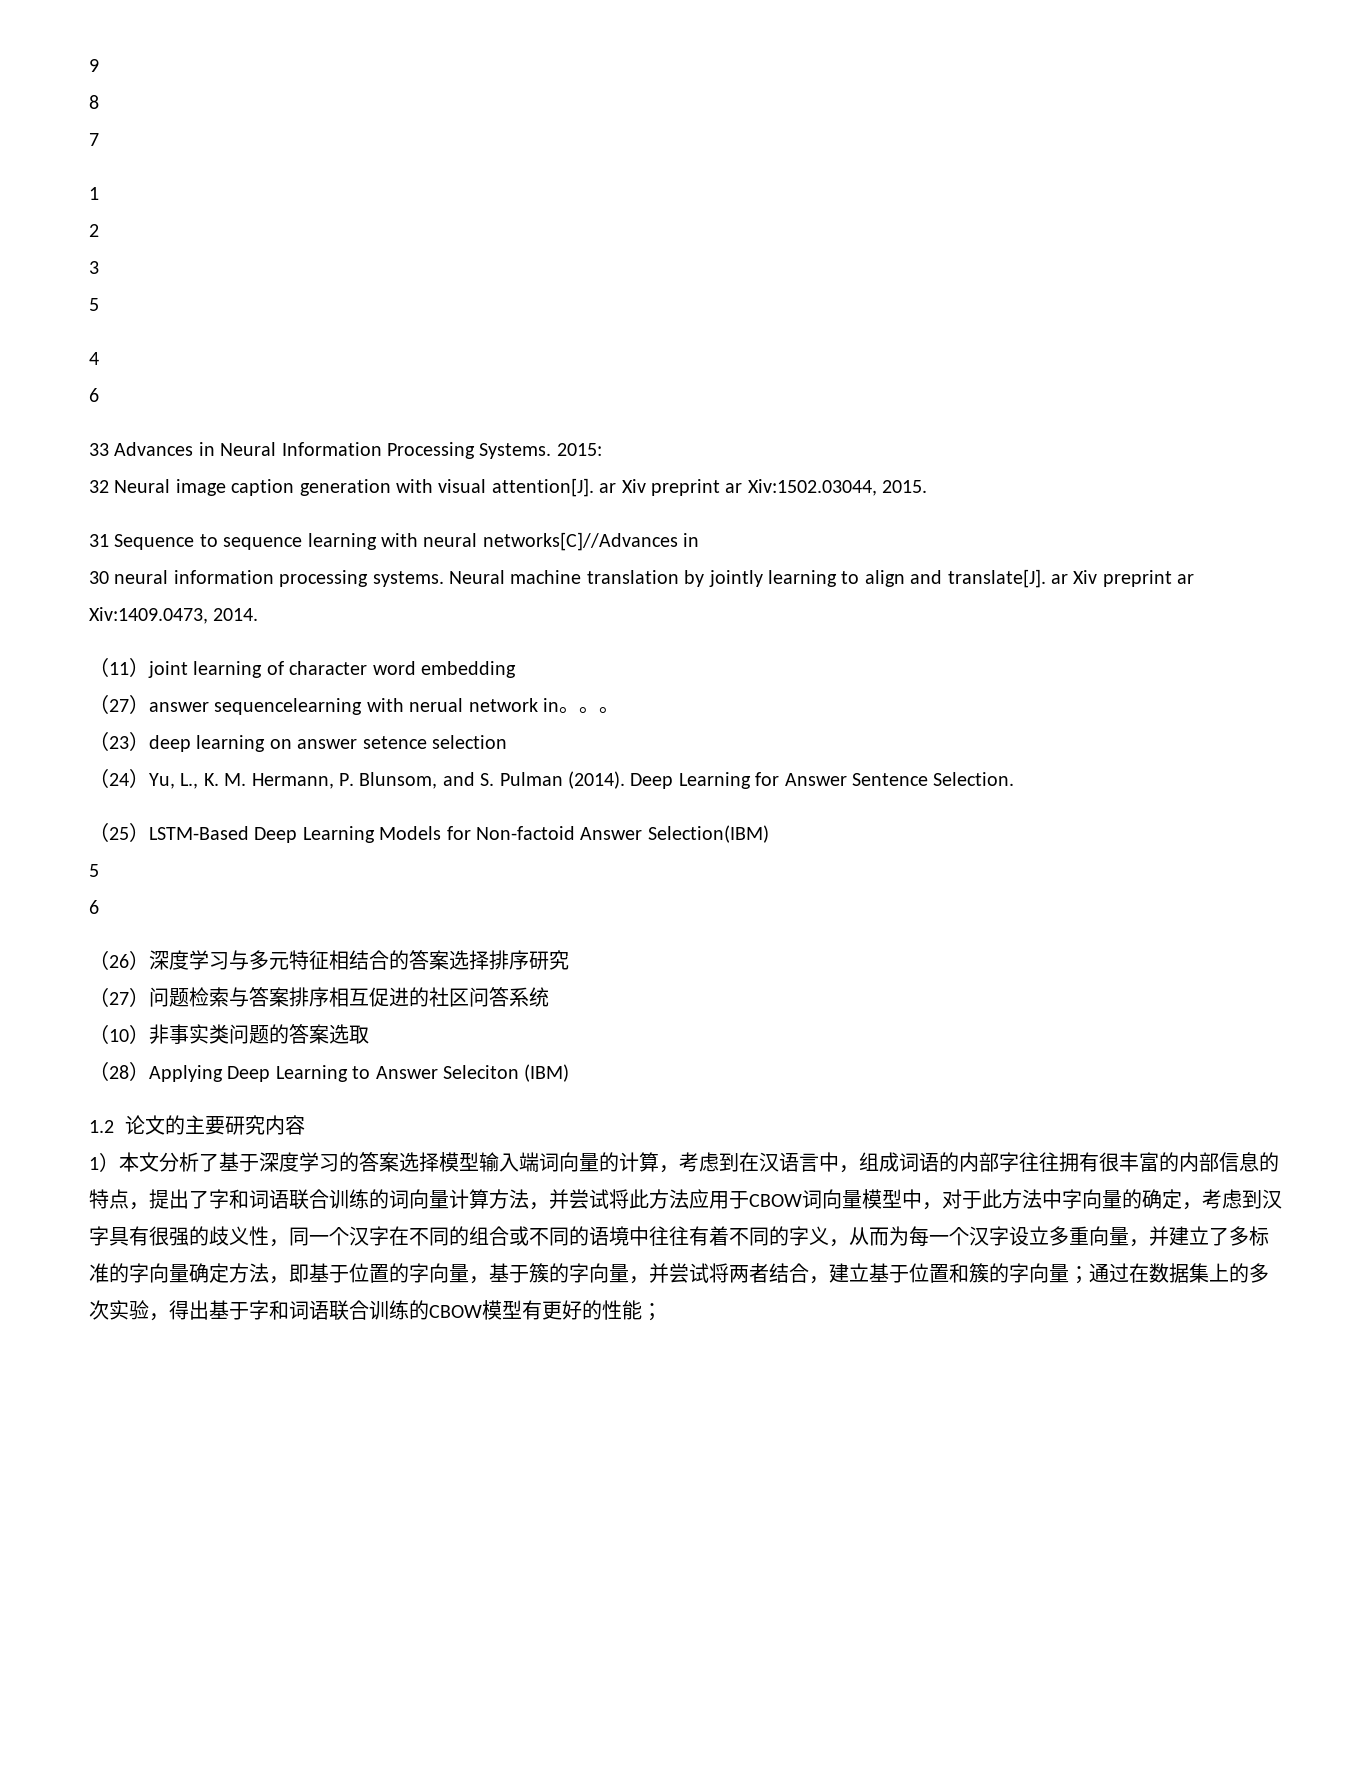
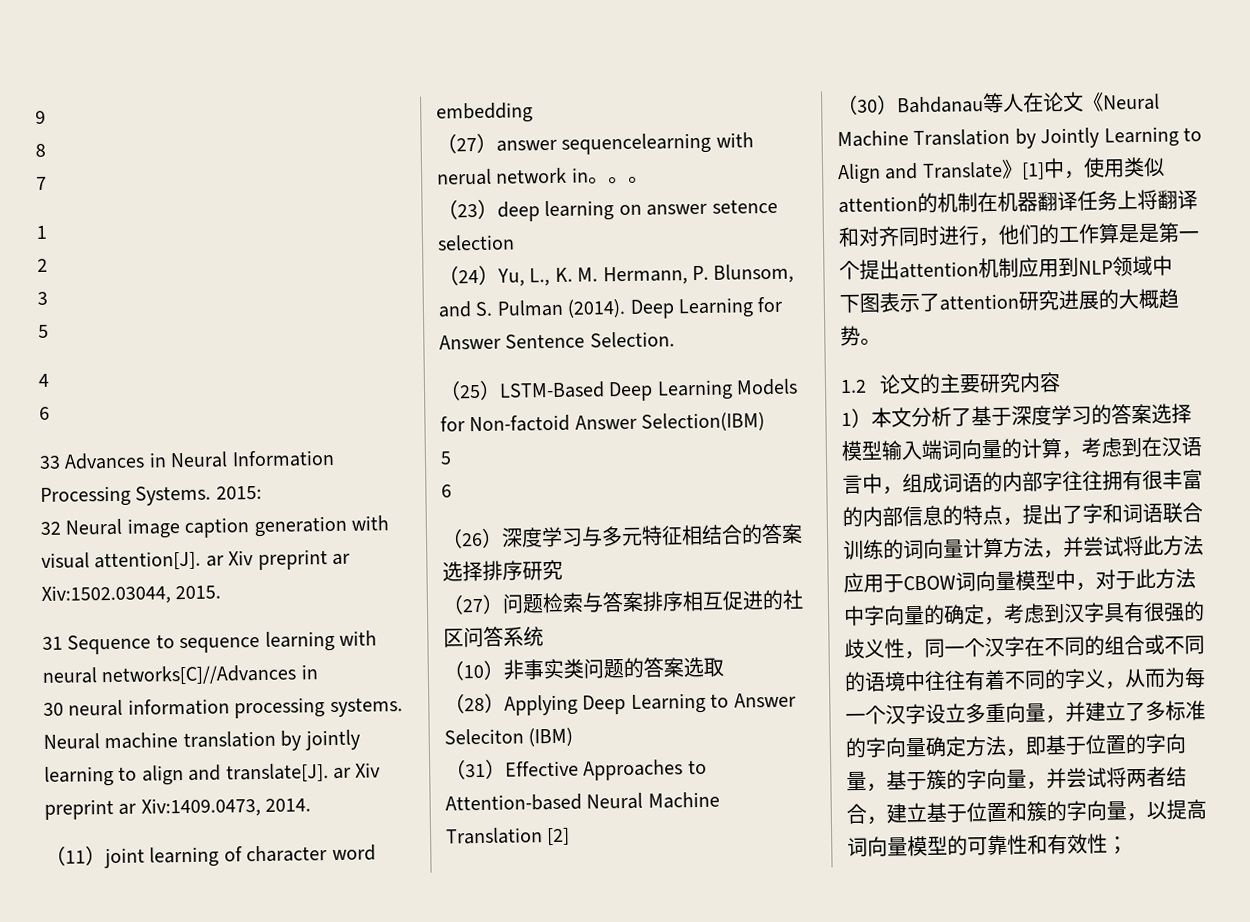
+ （31）Effective Approaches to Attention-based Neural Machine Translation [2]
+ （30）Bahdanau等人在论文《Neural Machine Translation by Jointly Learning to Align and Translate》[1]中，使用类似attention的机制在机器翻译任务上将翻译和对齐同时进行，他们的工作算是是第一个提出attention机制应用到NLP领域中
+ 下图表示了attention研究进展的大概趋势。
- 1）本文分析了基于深度学习的答案选择模型输入端词向量的计算，考虑到在汉语言中，组成词语的内部字往往拥有很丰富的内部信息的特点，提出了字和词语联合训练的词向量计算方法，并尝试将此方法应用于CBOW词向量模型中，对于此方法中字向量的确定，考虑到汉字具有很强的歧义性，同一个汉字在不同的组合或不同的语境中往往有着不同的字义，从而为每一个汉字设立多重向量，并建立了多标准的字向量确定方法，即基于位置的字向量，基于簇的字向量，并尝试将两者结合，建立基于位置和簇的字向量；通过在数据集上的多次实验，得出基于字和词语联合训练的CBOW模型有更好的性能；
+ 1）本文分析了基于深度学习的答案选择模型输入端词向量的计算，考虑到在汉语言中，组成词语的内部字往往拥有很丰富的内部信息的特点，提出了字和词语联合训练的词向量计算方法，并尝试将此方法应用于CBOW词向量模型中，对于此方法中字向量的确定，考虑到汉字具有很强的歧义性，同一个汉字在不同的组合或不同的语境中往往有着不同的字义，从而为每一个汉字设立多重向量，并建立了多标准的字向量确定方法，即基于位置的字向量，基于簇的字向量，并尝试将两者结合，建立基于位置和簇的字向量，以提高词向量模型的可靠性和有效性；

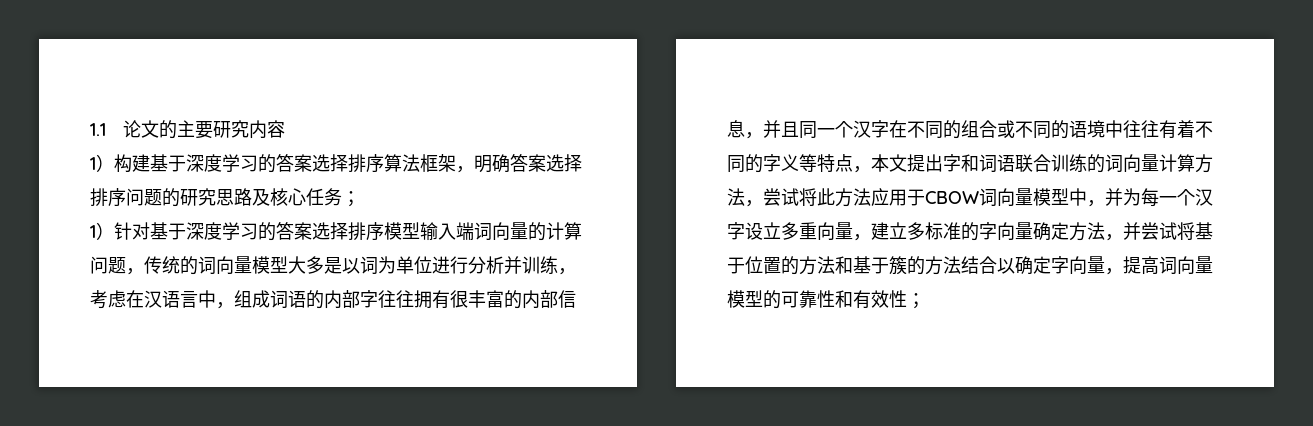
- 9
- 8
- 7
- 1
- 2
- 3
- 5
- 4
- 6
- 33 Advances in Neural Information Processing Systems. 2015:
- 32 Neural image caption generation with visual attention[J]. ar Xiv preprint ar Xiv:1502.03044, 2015.
- 31 Sequence to sequence learning with neural networks[C]//Advances in
- 30 neural information processing systems. Neural machine translation by jointly learning to align and translate[J]. ar Xiv preprint ar Xiv:1409.0473, 2014.
- （11）joint learning of character word embedding
- （27）answer sequencelearning with nerual network in。。。
- （23）deep learning on answer setence selection
- （24）Yu, L., K. M. Hermann, P. Blunsom, and S. Pulman (2014). Deep Learning for Answer Sentence Selection.
- （25）LSTM-Based Deep Learning Models for Non-factoid Answer Selection(IBM)
- 5
- 6
- （26）深度学习与多元特征相结合的答案选择排序研究
- （27）问题检索与答案排序相互促进的社区问答系统
- （10）非事实类问题的答案选取
- （28）Applying Deep Learning to Answer Seleciton (IBM)
- （31）Effective Approaches to Attention-based Neural Machine Translation [2]
- （30）Bahdanau等人在论文《Neural Machine Translation by Jointly Learning to Align and Translate》[1]中，使用类似attention的机制在机器翻译任务上将翻译和对齐同时进行，他们的工作算是是第一个提出attention机制应用到NLP领域中
- 下图表示了attention研究进展的大概趋势。
- 1.2论文的主要研究内容
+ 1.1论文的主要研究内容
- 1）本文分析了基于深度学习的答案选择模型输入端词向量的计算，考虑到在汉语言中，组成词语的内部字往往拥有很丰富的内部信息的特点，提出了字和词语联合训练的词向量计算方法，并尝试将此方法应用于CBOW词向量模型中，对于此方法中字向量的确定，考虑到汉字具有很强的歧义性，同一个汉字在不同的组合或不同的语境中往往有着不同的字义，从而为每一个汉字设立多重向量，并建立了多标准的字向量确定方法，即基于位置的字向量，基于簇的字向量，并尝试将两者结合，建立基于位置和簇的字向量，以提高词向量模型的可靠性和有效性；
+ 1）构建基于深度学习的答案选择排序算法框架，明确答案选择排序问题的研究思路及核心任务；
+ 1）针对基于深度学习的答案选择排序模型输入端词向量的计算问题，传统的词向量模型大多是以词为单位进行分析并训练，考虑在汉语言中，组成词语的内部字往往拥有很丰富的内部信息，并且同一个汉字在不同的组合或不同的语境中往往有着不同的字义等特点，本文提出字和词语联合训练的词向量计算方法，尝试将此方法应用于CBOW词向量模型中，并为每一个汉字设立多重向量，建立多标准的字向量确定方法，并尝试将基于位置的方法和基于簇的方法结合以确定字向量，提高词向量模型的可靠性和有效性；

